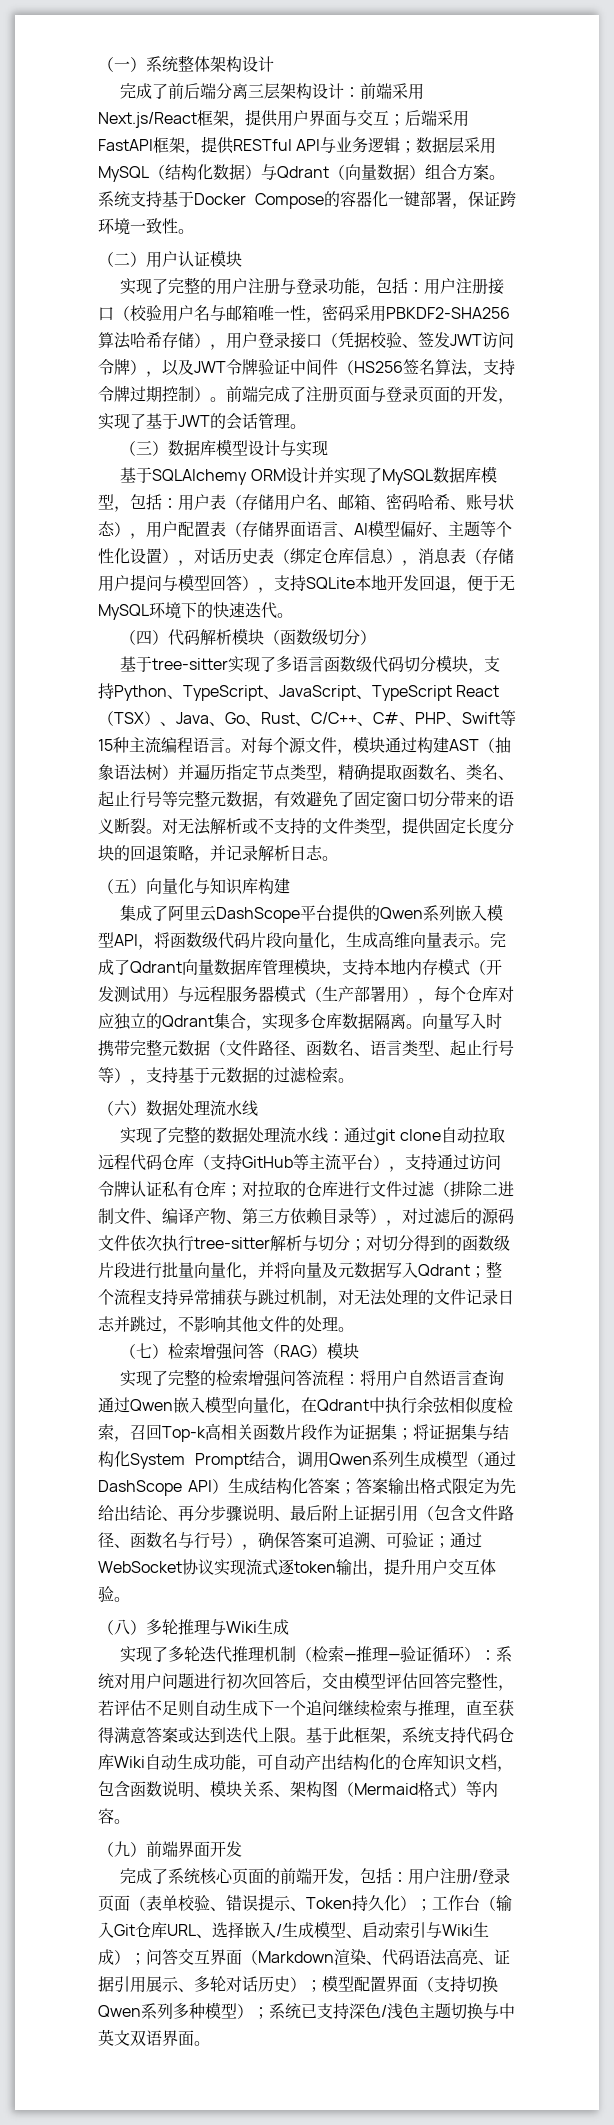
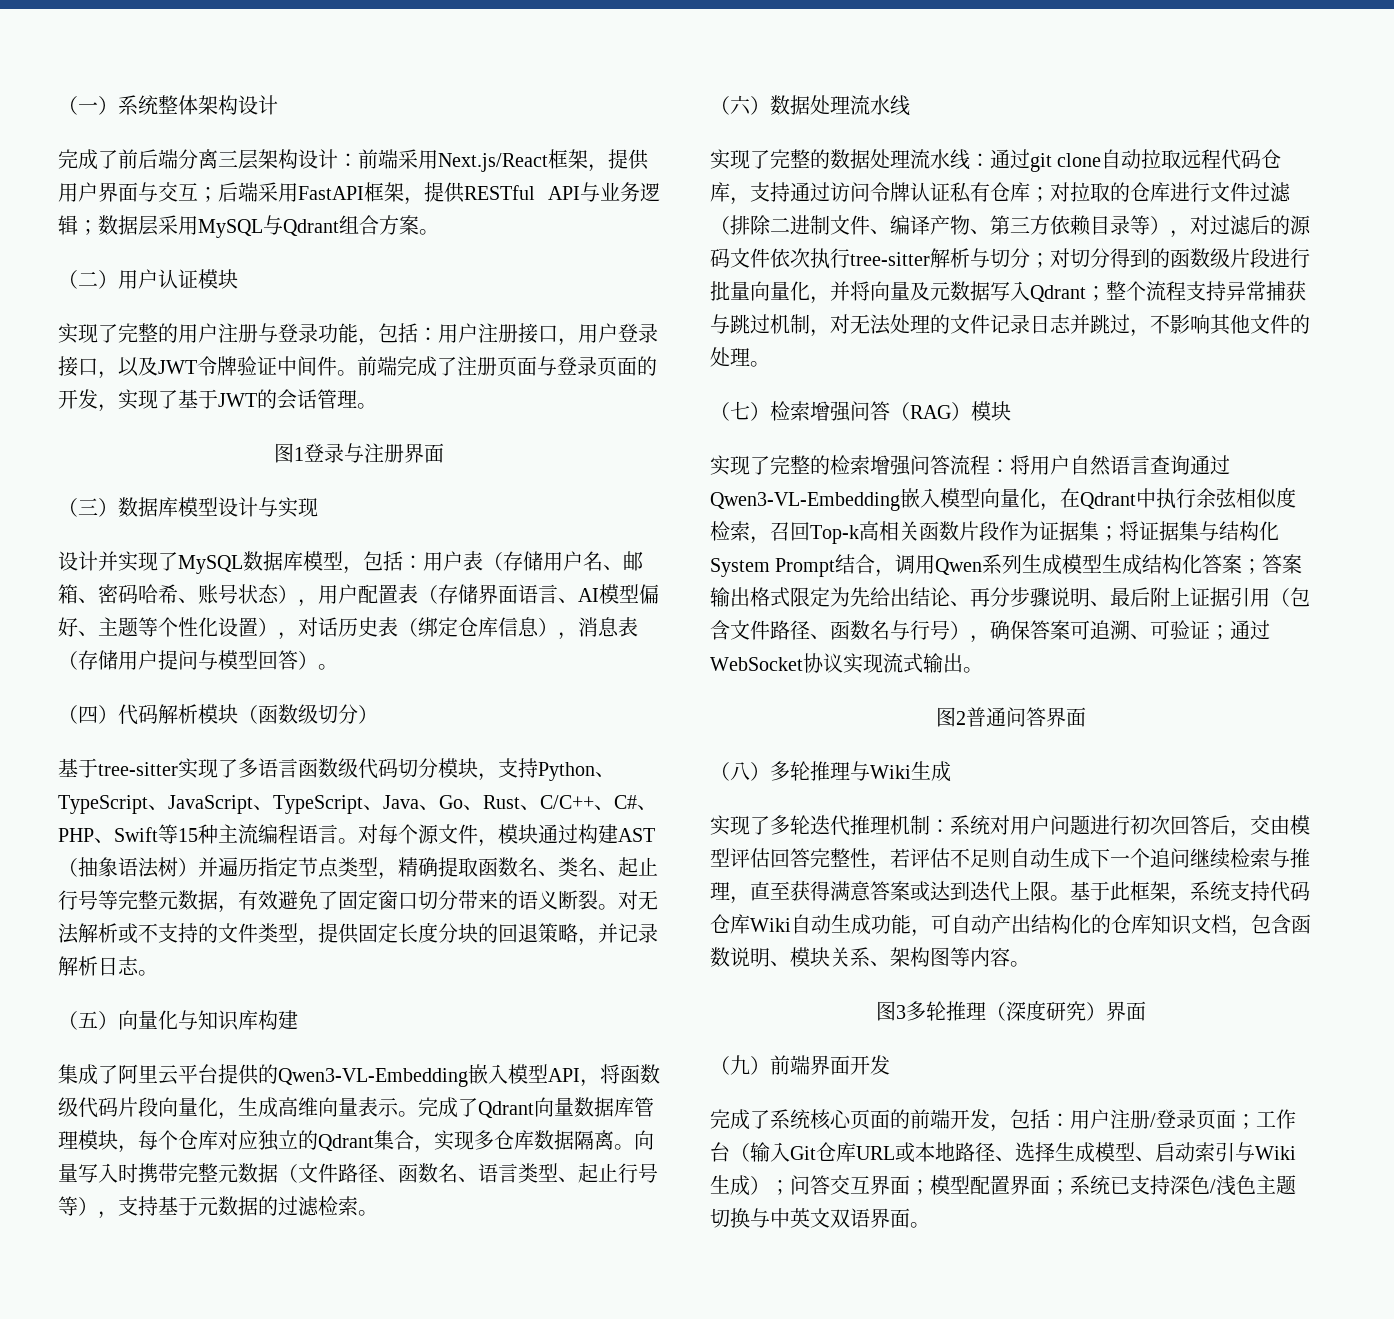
- 完成了前后端分离三层架构设计：前端采用Next.js/React框架，提供用户界面与交互；后端采用FastAPI框架，提供RESTful API与业务逻辑；数据层采用MySQL（结构化数据）与Qdrant（向量数据）组合方案。系统支持基于Docker Compose的容器化一键部署，保证跨环境一致性。
+ 完成了前后端分离三层架构设计：前端采用Next.js/React框架，提供用户界面与交互；后端采用FastAPI框架，提供RESTful API与业务逻辑；数据层采用MySQL与Qdrant组合方案。
- 实现了完整的用户注册与登录功能，包括：用户注册接口（校验用户名与邮箱唯一性，密码采用PBKDF2-SHA256算法哈希存储），用户登录接口（凭据校验、签发JWT访问令牌），以及JWT令牌验证中间件（HS256签名算法，支持令牌过期控制）。
+ 实现了完整的用户注册与登录功能，包括：用户注册接口，用户登录接口，以及JWT令牌验证中间件。
+ 图1登录与注册界面
- 基于SQLAlchemy ORM设计并实现了MySQL数据库模型，包括：用户表（存储用户名、邮箱、密码哈希、账号状态），用户配置表（存储界面语言、AI模型偏好、主题等个性化设置），对话历史表（绑定仓库信息），消息表（存储用户提问与模型回答），支持SQLite本地开发回退，便于无MySQL环境下的快速迭代。
+ 设计并实现了MySQL数据库模型，包括：用户表（存储用户名、邮箱、密码哈希、账号状态），用户配置表（存储界面语言、AI模型偏好、主题等个性化设置），对话历史表（绑定仓库信息），消息表（存储用户提问与模型回答）。
- 基于tree-sitter实现了多语言函数级代码切分模块，支持Python、TypeScript、JavaScript、TypeScript React（TSX）、Java、Go、Rust、C/C++、C#、PHP、Swift等15种主流编程语言。
+ 基于tree-sitter实现了多语言函数级代码切分模块，支持Python、TypeScript、JavaScript、TypeScript、Java、Go、Rust、C/C++、C#、PHP、Swift等15种主流编程语言。
- 集成了阿里云DashScope平台提供的Qwen系列嵌入模型API，将函数级代码片段向量化，生成高维向量表示。
+ 集成了阿里云平台提供的Qwen3-VL-Embedding嵌入模型API，将函数级代码片段向量化，生成高维向量表示。
- 完成了Qdrant向量数据库管理模块，支持本地内存模式（开发测试用）与远程服务器模式（生产部署用），每个仓库对应独立的Qdrant集合，实现多仓库数据隔离。
+ 完成了Qdrant向量数据库管理模块，每个仓库对应独立的Qdrant集合，实现多仓库数据隔离。
- 通过git clone自动拉取远程代码仓库（支持GitHub等主流平台），支持通过访问令牌认证私有仓库；
+ 通过git clone自动拉取远程代码仓库，支持通过访问令牌认证私有仓库；
- 将用户自然语言查询通过Qwen嵌入模型向量化，在Qdrant中执行余弦相似度检索，召回Top-k高相关函数片段作为证据集；
+ 将用户自然语言查询通过Qwen3-VL-Embedding嵌入模型向量化，在Qdrant中执行余弦相似度检索，召回Top-k高相关函数片段作为证据集；
- 将证据集与结构化System Prompt结合，调用Qwen系列生成模型（通过DashScope API）生成结构化答案；
+ 将证据集与结构化System Prompt结合，调用Qwen系列生成模型生成结构化答案；
- 通过WebSocket协议实现流式逐token输出，提升用户交互体验。
+ 通过WebSocket协议实现流式输出。
+ 图2普通问答界面
- 实现了多轮迭代推理机制（检索—推理—验证循环）：系统对用户问题进行初次回答后，交由模型评估回答完整性，若评估不足则自动生成下一个追问继续检索与推理，直至获得满意答案或达到迭代上限。
+ 实现了多轮迭代推理机制：系统对用户问题进行初次回答后，交由模型评估回答完整性，若评估不足则自动生成下一个追问继续检索与推理，直至获得满意答案或达到迭代上限。
- 基于此框架，系统支持代码仓库Wiki自动生成功能，可自动产出结构化的仓库知识文档，包含函数说明、模块关系、架构图（Mermaid格式）等内容。
+ 基于此框架，系统支持代码仓库Wiki自动生成功能，可自动产出结构化的仓库知识文档，包含函数说明、模块关系、架构图等内容。
+ 图3多轮推理（深度研究）界面
- 完成了系统核心页面的前端开发，包括：用户注册/登录页面（表单校验、错误提示、Token持久化）；工作台（输入Git仓库URL、选择嵌入/生成模型、启动索引与Wiki生成）；问答交互界面（Markdown渲染、代码语法高亮、证据引用展示、多轮对话历史）；模型配置界面（支持切换Qwen系列多种模型）；系统已支持深色/浅色主题切换与中英文双语界面。
+ 完成了系统核心页面的前端开发，包括：用户注册/登录页面；工作台（输入Git仓库URL或本地路径、选择生成模型、启动索引与Wiki生成）；问答交互界面；模型配置界面；系统已支持深色/浅色主题切换与中英文双语界面。

